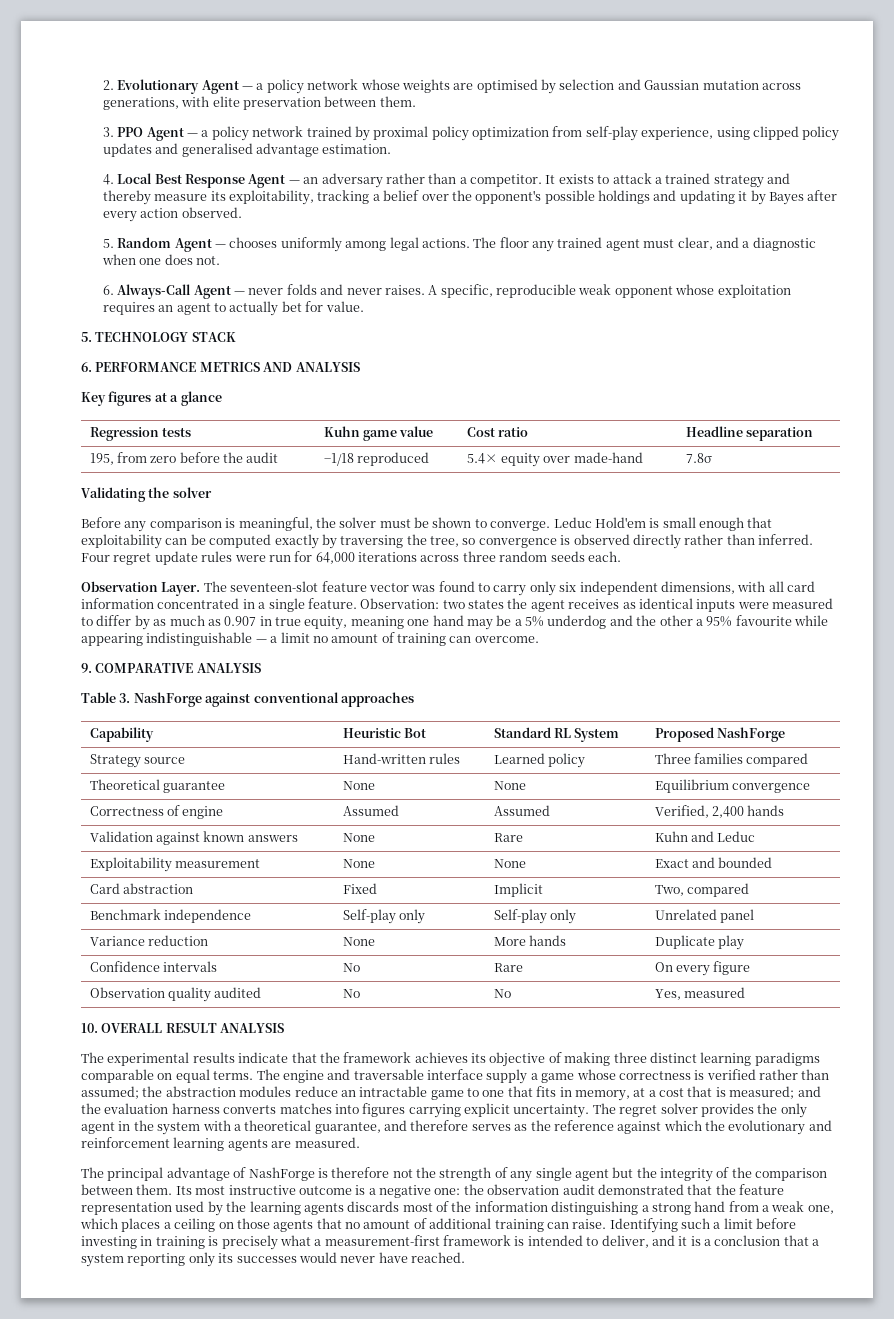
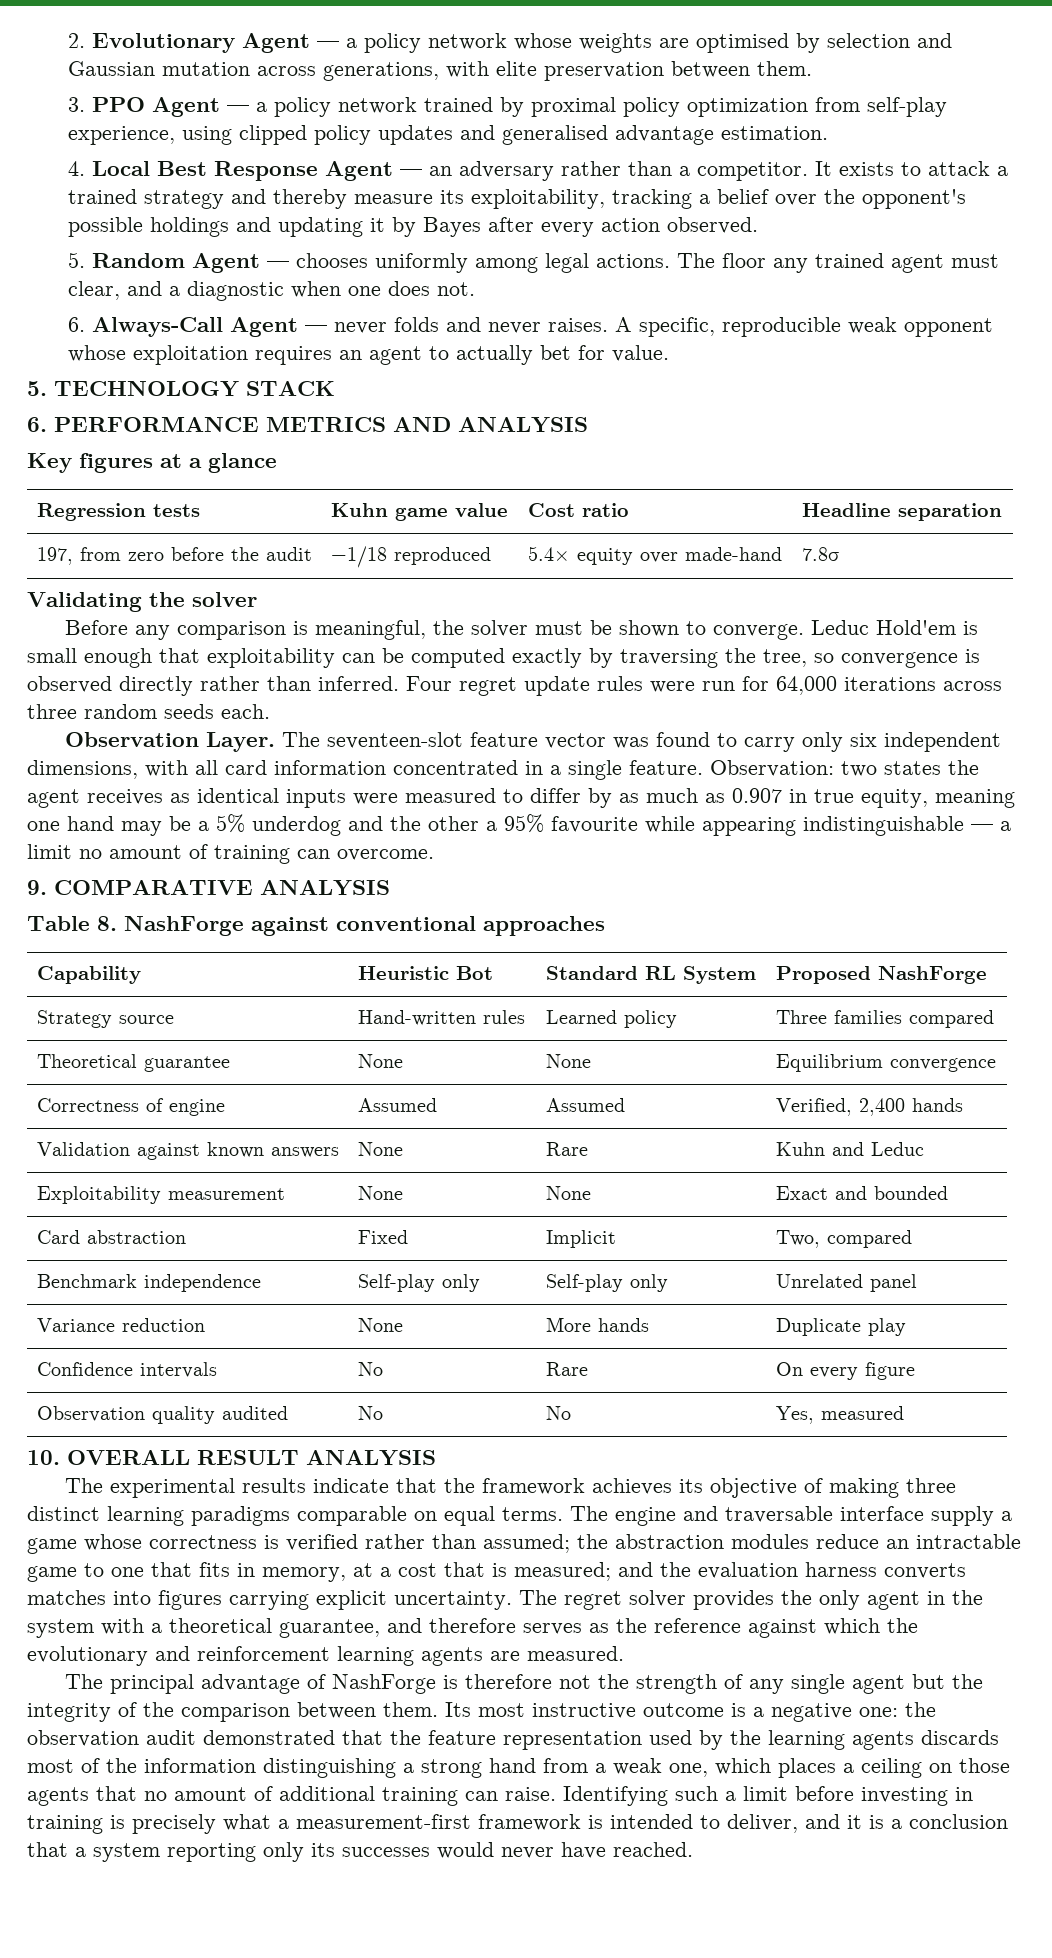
- 195, from zero before the audit | −1/18 reproduced | 5.4× equity over made-hand | 7.8σ
+ 197, from zero before the audit | −1/18 reproduced | 5.4× equity over made-hand | 7.8σ
- Table 3. NashForge against conventional approaches
+ Table 8. NashForge against conventional approaches

